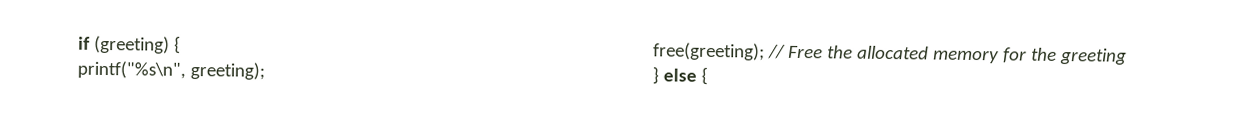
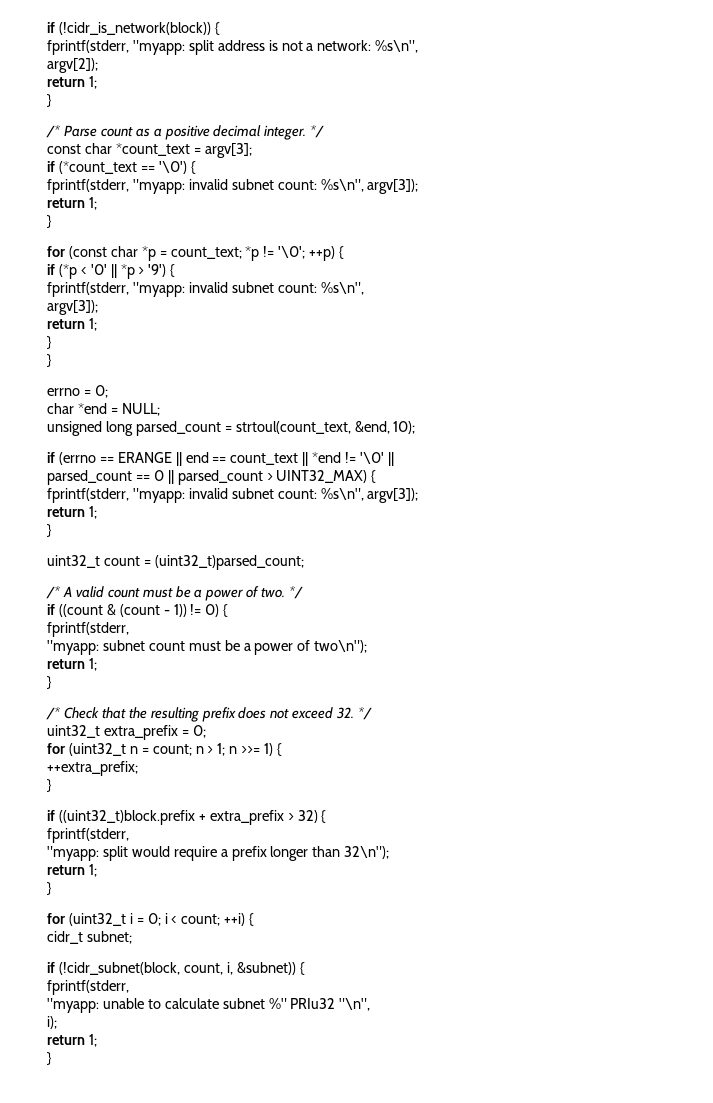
- if (greeting) {
- printf("%s\n", greeting);
- free(greeting); // Free the allocated memory for the greeting
- } else {
+ if (!cidr_is_network(block)) {
+ fprintf(stderr, "myapp: split address is not a network: %s\n",
+ argv[2]);
+ return 1;
+ }
+ /* Parse count as a positive decimal integer. */
+ const char *count_text = argv[3];
+ if (*count_text == '\0') {
+ fprintf(stderr, "myapp: invalid subnet count: %s\n", argv[3]);
+ return 1;
+ }
+ for (const char *p = count_text; *p != '\0'; ++p) {
+ if (*p < '0' || *p > '9') {
+ fprintf(stderr, "myapp: invalid subnet count: %s\n",
+ argv[3]);
+ return 1;
+ }
+ }
+ errno = 0;
+ char *end = NULL;
+ unsigned long parsed_count = strtoul(count_text, &end, 10);
+ if (errno == ERANGE || end == count_text || *end != '\0' ||
+ parsed_count == 0 || parsed_count > UINT32_MAX) {
+ fprintf(stderr, "myapp: invalid subnet count: %s\n", argv[3]);
+ return 1;
+ }
+ uint32_t count = (uint32_t)parsed_count;
+ /* A valid count must be a power of two. */
+ if ((count & (count - 1)) != 0) {
+ fprintf(stderr,
+ "myapp: subnet count must be a power of two\n");
+ return 1;
+ }
+ /* Check that the resulting prefix does not exceed 32. */
+ uint32_t extra_prefix = 0;
+ for (uint32_t n = count; n > 1; n >>= 1) {
+ ++extra_prefix;
+ }
+ if ((uint32_t)block.prefix + extra_prefix > 32) {
+ fprintf(stderr,
+ "myapp: split would require a prefix longer than 32\n");
+ return 1;
+ }
+ for (uint32_t i = 0; i < count; ++i) {
+ cidr_t subnet;
+ if (!cidr_subnet(block, count, i, &subnet)) {
+ fprintf(stderr,
+ "myapp: unable to calculate subnet %" PRIu32 "\n",
+ i);
+ return 1;
+ }

